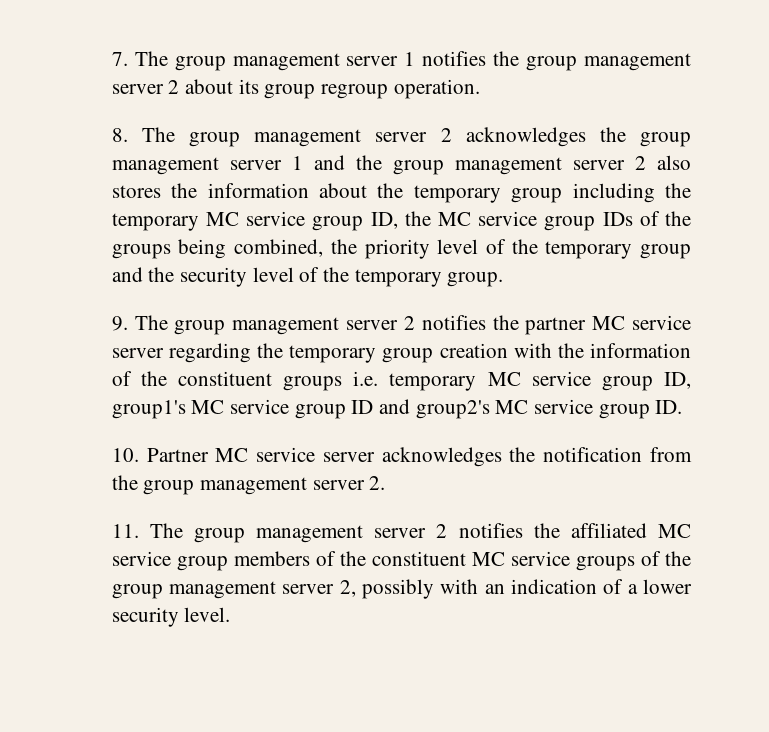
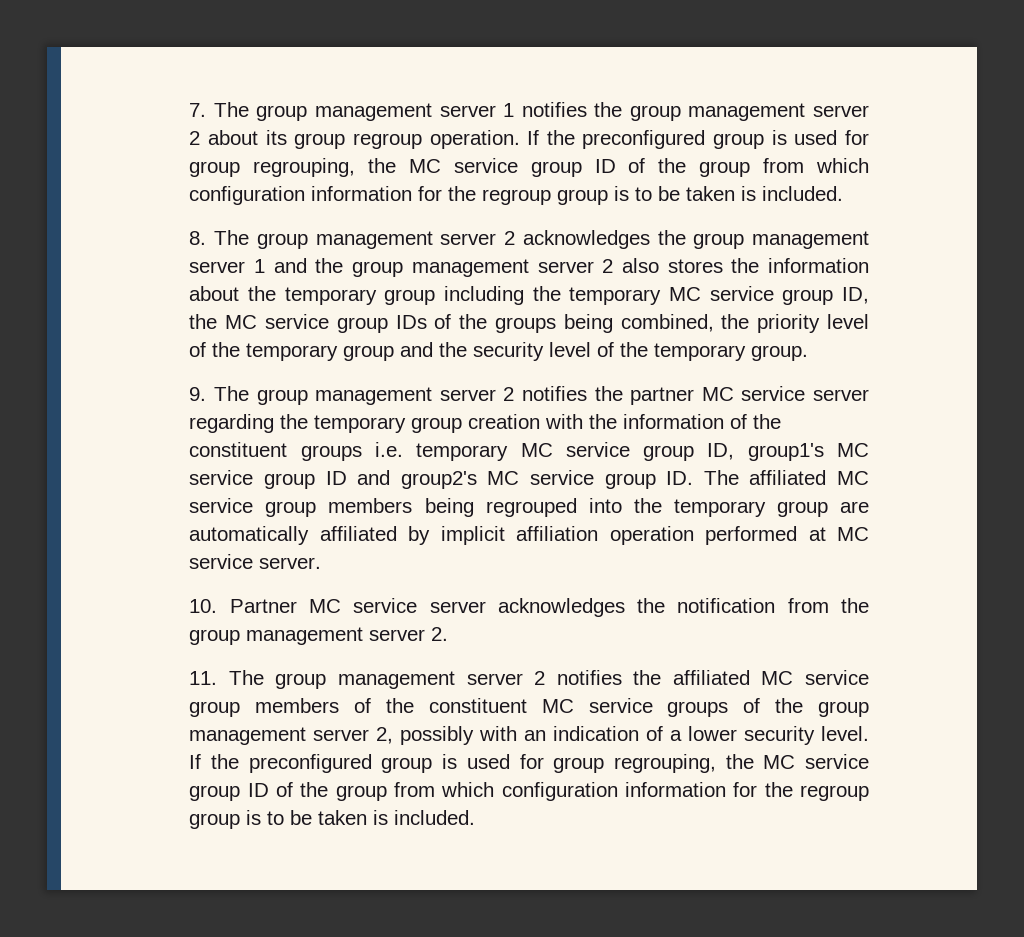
- 7. The group management server 1 notifies the group management server 2 about its group regroup operation.
+ 7. The group management server 1 notifies the group management server 2 about its group regroup operation. If the preconfigured group is used for group regrouping, the MC service group ID of the group from which configuration information for the regroup group is to be taken is included.
- 9. The group management server 2 notifies the partner MC service server regarding the temporary group creation with the information of the constituent groups i.e. temporary MC service group ID, group1's MC service group ID and group2's MC service group ID.
+ 9. The group management server 2 notifies the partner MC service server regarding the temporary group creation with the information of the constituent groups i.e. temporary MC service group ID, group1's MC service group ID and group2's MC service group ID. The affiliated MC service group members being regrouped into the temporary group are automatically affiliated by implicit affiliation operation performed at MC service server.
- 11. The group management server 2 notifies the affiliated MC service group members of the constituent MC service groups of the group management server 2, possibly with an indication of a lower security level.
+ 11. The group management server 2 notifies the affiliated MC service group members of the constituent MC service groups of the group management server 2, possibly with an indication of a lower security level. If the preconfigured group is used for group regrouping, the MC service group ID of the group from which configuration information for the regroup group is to be taken is included.

